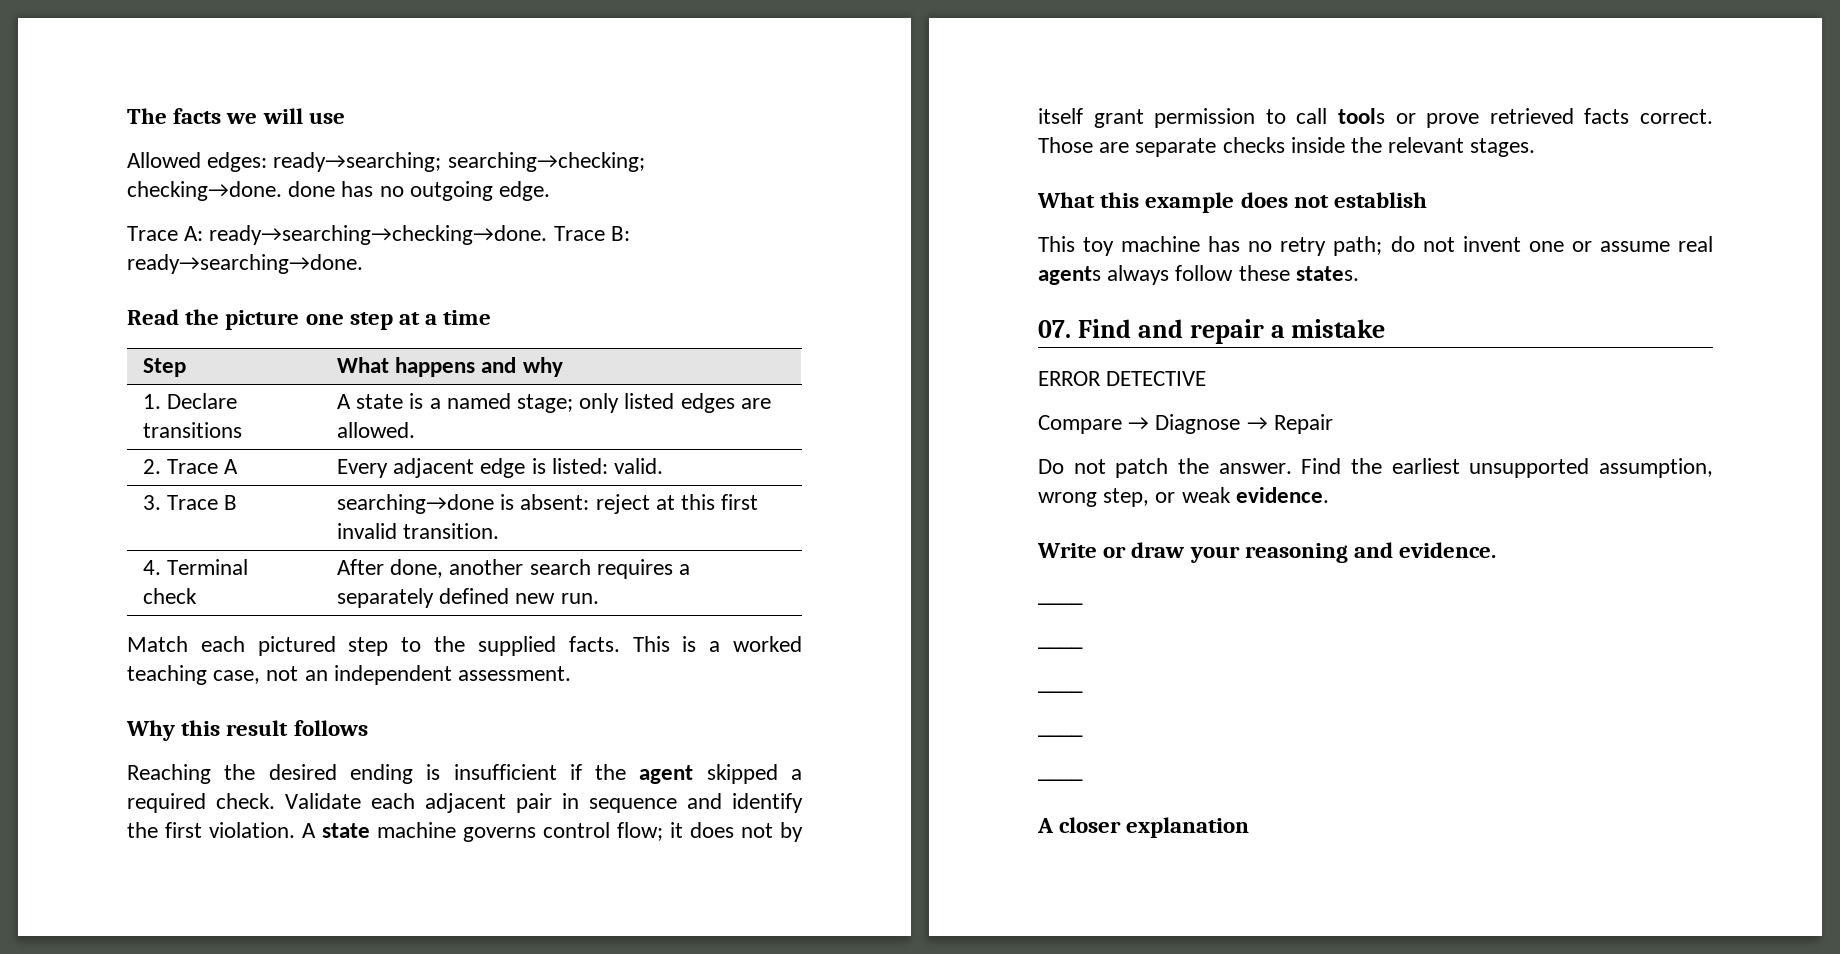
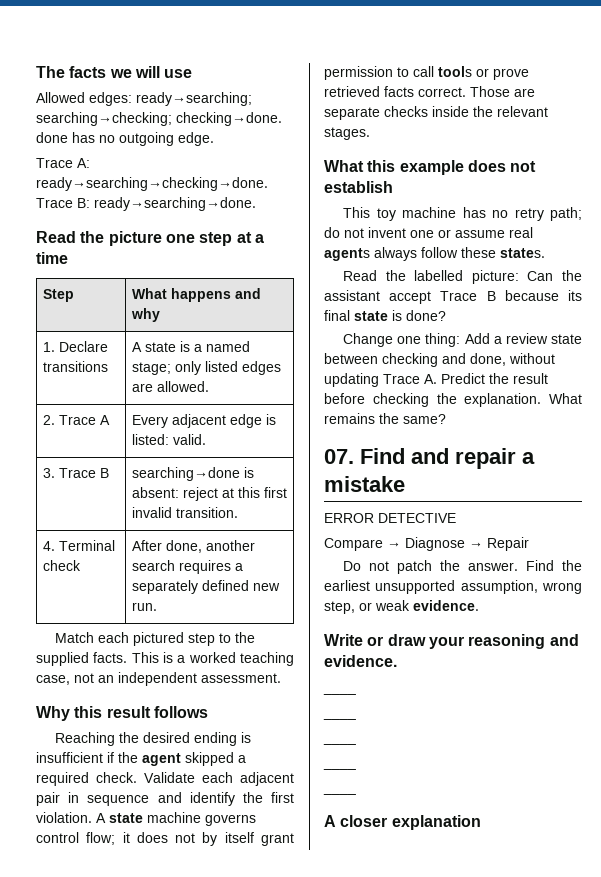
+ Read the labelled picture: Can the assistant accept Trace B because its final state is done?
+ Change one thing: Add a review state between checking and done, without updating Trace A. Predict the result before checking the explanation. What remains the same?

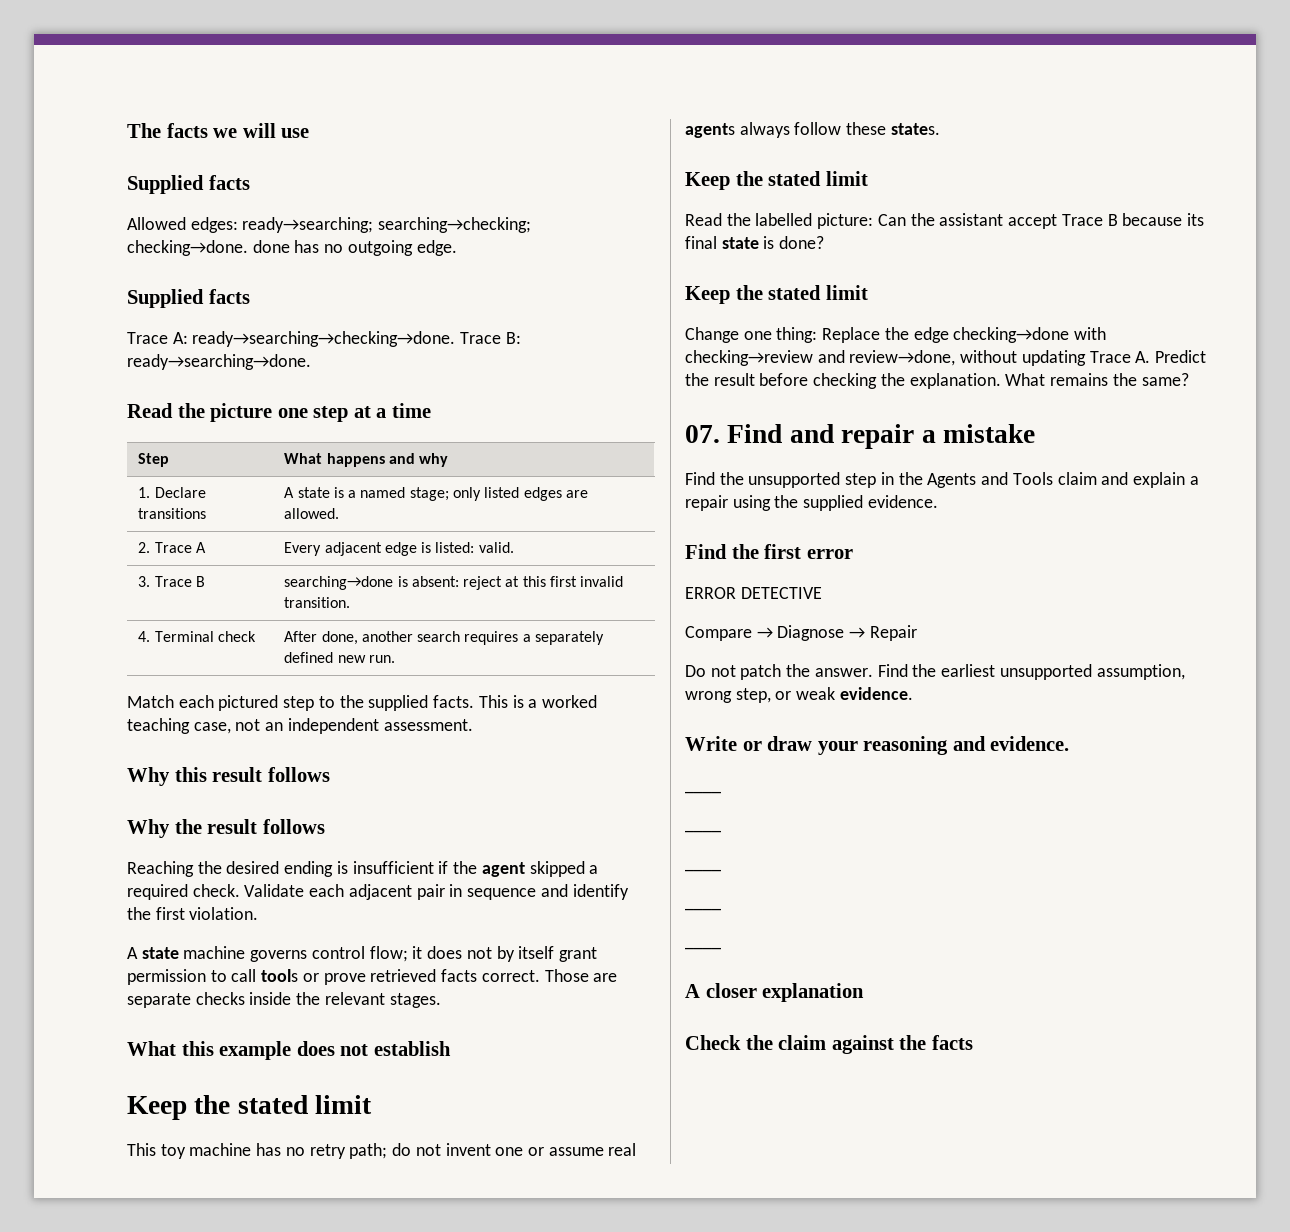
  The facts we will use
+ Supplied facts
  Allowed edges: ready→searching; searching→checking; checking→done. done has no outgoing edge.
+ Supplied facts
+ Why the result follows
- Validate each adjacent pair in sequence and identify the first violation. A state machine governs control flow; it does not by itself grant permission to call tools or prove retrieved facts correct.
+ Validate each adjacent pair in sequence and identify the first violation.
+ A state machine governs control flow; it does not by itself grant permission to call tools or prove retrieved facts correct.
  What this example does not establish
+ Keep the stated limit
  This toy machine has no retry path; do not invent one or assume real agents always follow these states.
+ Keep the stated limit
  Read the labelled picture: Can the assistant accept Trace B because its final state is done?
+ Keep the stated limit
- Change one thing: Add a review state between checking and done, without updating Trace A. Predict the result before checking the explanation.
+ Change one thing: Replace the edge checking→done with checking→review and review→done, without updating Trace A. Predict the result before checking the explanation.
+ Find the unsupported step in the Agents and Tools claim and explain a repair using the supplied evidence.
+ Find the first error
+ Check the claim against the facts

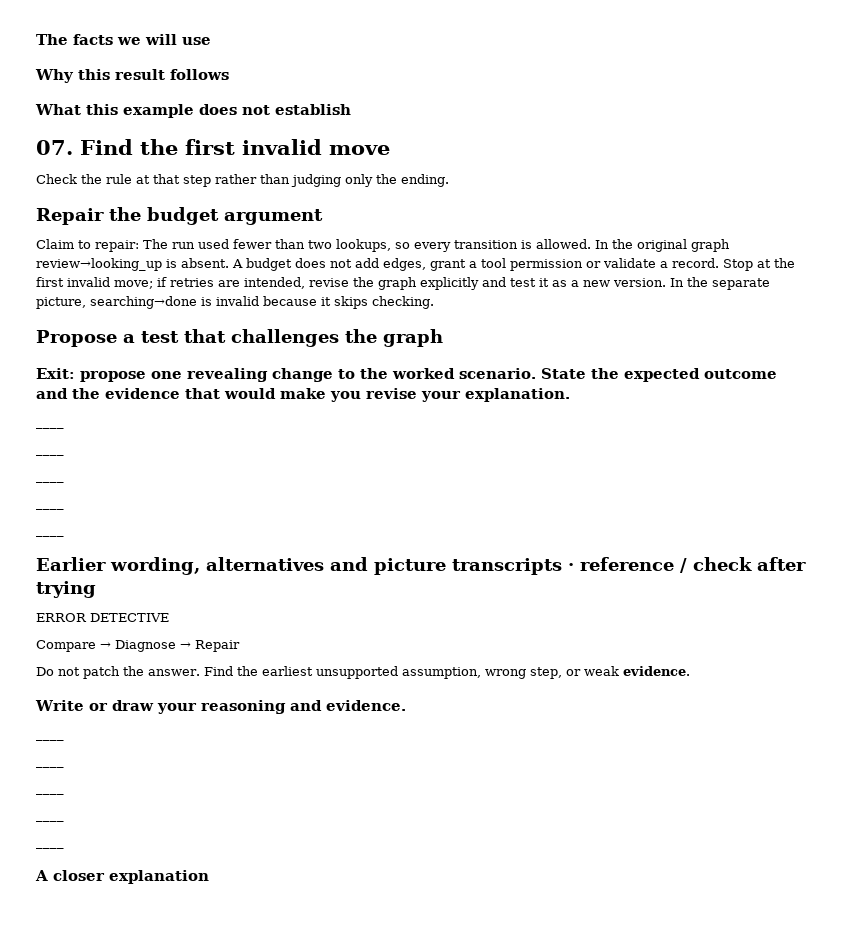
  The facts we will use
- Supplied facts
- Allowed edges: ready→searching; searching→checking; checking→done. done has no outgoing edge.
- Supplied facts
- Trace A: ready→searching→checking→done. Trace B: ready→searching→done.
- Read the picture one step at a time
- Step | What happens and why
- 1. Declare transitions | A state is a named stage; only listed edges are allowed.
- 2. Trace A | Every adjacent edge is listed: valid.
- 3. Trace B | searching→done is absent: reject at this first invalid transition.
- 4. Terminal check | After done, another search requires a separately defined new run.
- Match each pictured step to the supplied facts. This is a worked teaching case, not an independent assessment.
  Why this result follows
- Why the result follows
- Reaching the desired ending is insufficient if the agent skipped a required check. Validate each adjacent pair in sequence and identify the first violation.
- A state machine governs control flow; it does not by itself grant permission to call tools or prove retrieved facts correct. Those are separate checks inside the relevant stages.
  What this example does not establish
- Keep the stated limit
- This toy machine has no retry path; do not invent one or assume real agents always follow these states.
- Keep the stated limit
- Read the labelled picture: Can the assistant accept Trace B because its final state is done?
- Keep the stated limit
- Change one thing: Replace the edge checking→done with checking→review and review→done, without updating Trace A. Predict the result before checking the explanation. What remains the same?
- 07. Find and repair a mistake
- Find the unsupported step in the Agents and Tools claim and explain a repair using the supplied evidence.
- Find the first error
+ 07. Find the first invalid move
+ Check the rule at that step rather than judging only the ending.
+ Repair the budget argument
+ Claim to repair: The run used fewer than two lookups, so every transition is allowed. In the original graph review→looking_up is absent. A budget does not add edges, grant a tool permission or validate a record. Stop at the first invalid move; if retries are intended, revise the graph explicitly and test it as a new version. In the separate picture, searching→done is invalid because it skips checking.
+ Propose a test that challenges the graph
+ Exit: propose one revealing change to the worked scenario. State the expected outcome and the evidence that would make you revise your explanation.
+ ____
+ ____
+ ____
+ ____
+ ____
+ Earlier wording, alternatives and picture transcripts · reference / check after trying
- Check the claim against the facts

